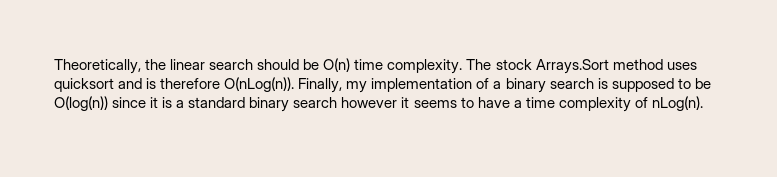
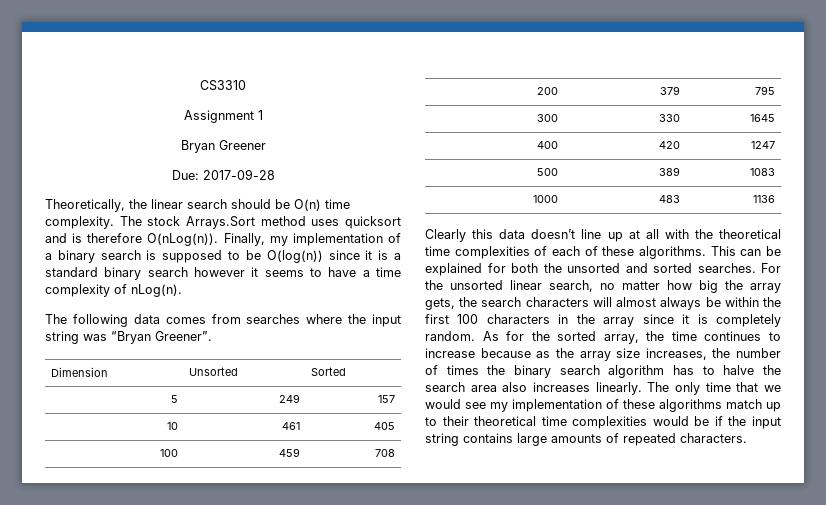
+ CS3310
+ Assignment 1
+ Bryan Greener
+ Due: 2017-09-28
+ The following data comes from searches where the input string was “Bryan Greener”.
+ Dimension | Unsorted | Sorted
+ 5 | 249 | 157
+ 10 | 461 | 405
+ 100 | 459 | 708
+ 200 | 379 | 795
+ 300 | 330 | 1645
+ 400 | 420 | 1247
+ 500 | 389 | 1083
+ 1000 | 483 | 1136
+ Clearly this data doesn’t line up at all with the theoretical time complexities of each of these algorithms. This can be explained for both the unsorted and sorted searches. For the unsorted linear search, no matter how big the array gets, the search characters will almost always be within the first 100 characters in the array since it is completely random. As for the sorted array, the time continues to increase because as the array size increases, the number of times the binary search algorithm has to halve the search area also increases linearly. The only time that we would see my implementation of these algorithms match up to their theoretical time complexities would be if the input string contains large amounts of repeated characters.

